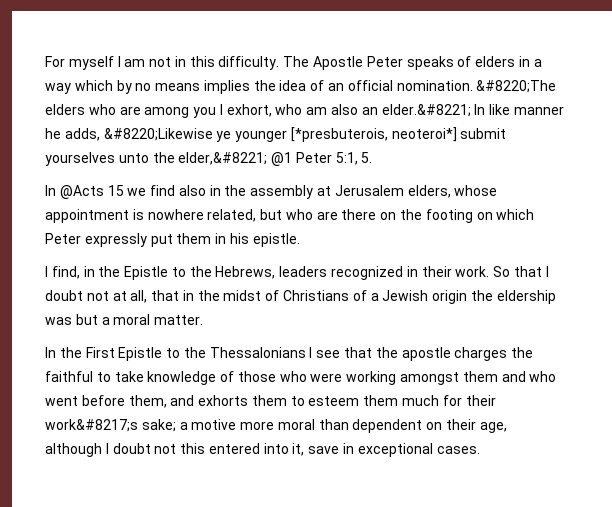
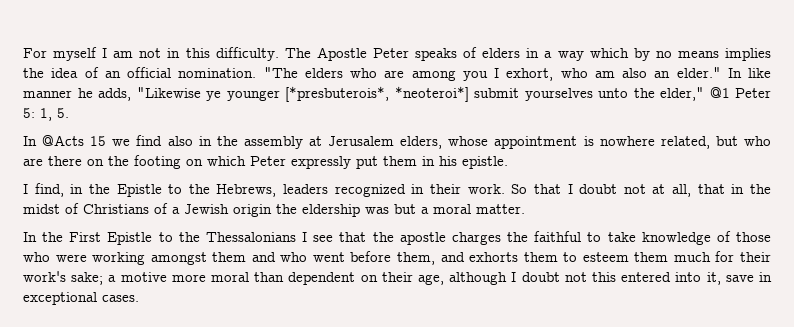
- &#8220;The elders who are among you I exhort, who am also an elder.&#8221; In like manner he adds, &#8220;Likewise ye younger [*presbuterois, neoteroi*] submit yourselves unto the elder,&#8221; @1 Peter 5:1, 5.
+ "The elders who are among you I exhort, who am also an elder." In like manner he adds, "Likewise ye younger [*presbuterois*, *neoteroi*] submit yourselves unto the elder," @1 Peter 5: 1, 5.
- In the First Epistle to the Thessalonians I see that the apostle charges the faithful to take knowledge of those who were working amongst them and who went before them, and exhorts them to esteem them much for their work&#8217;s sake;
+ In the First Epistle to the Thessalonians I see that the apostle charges the faithful to take knowledge of those who were working amongst them and who went before them, and exhorts them to esteem them much for their work's sake;

